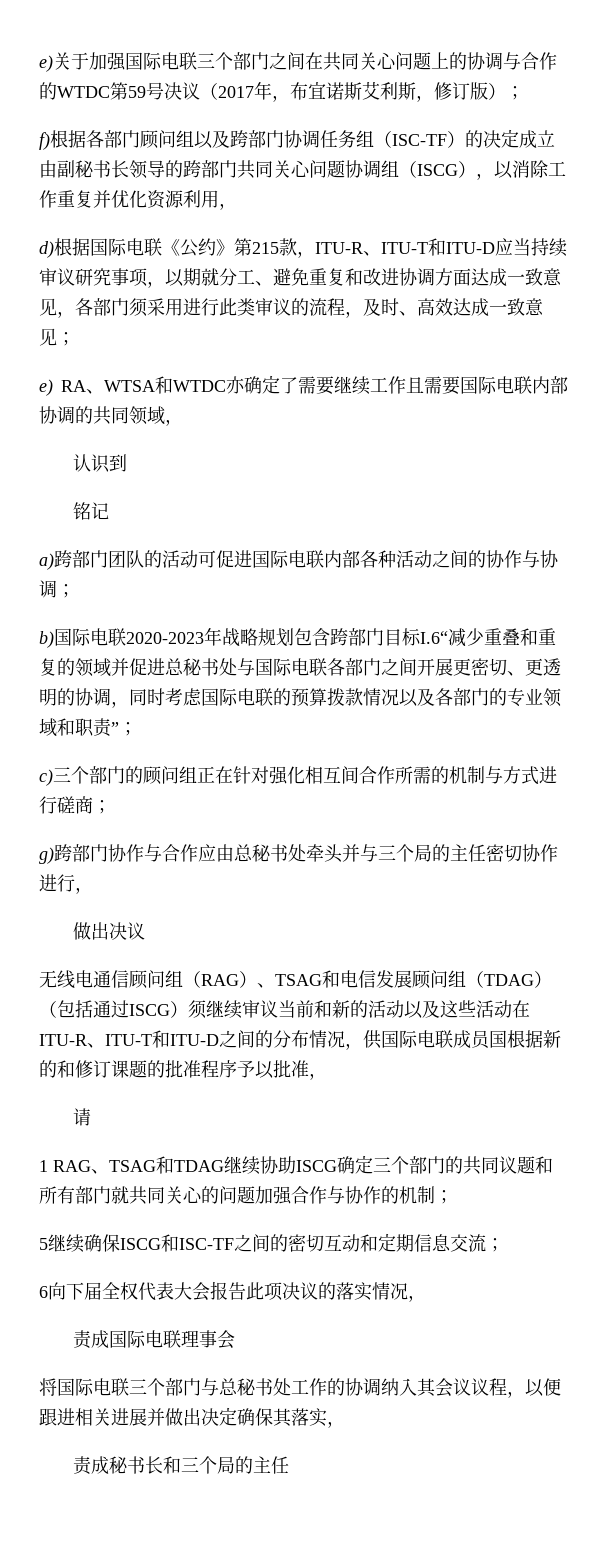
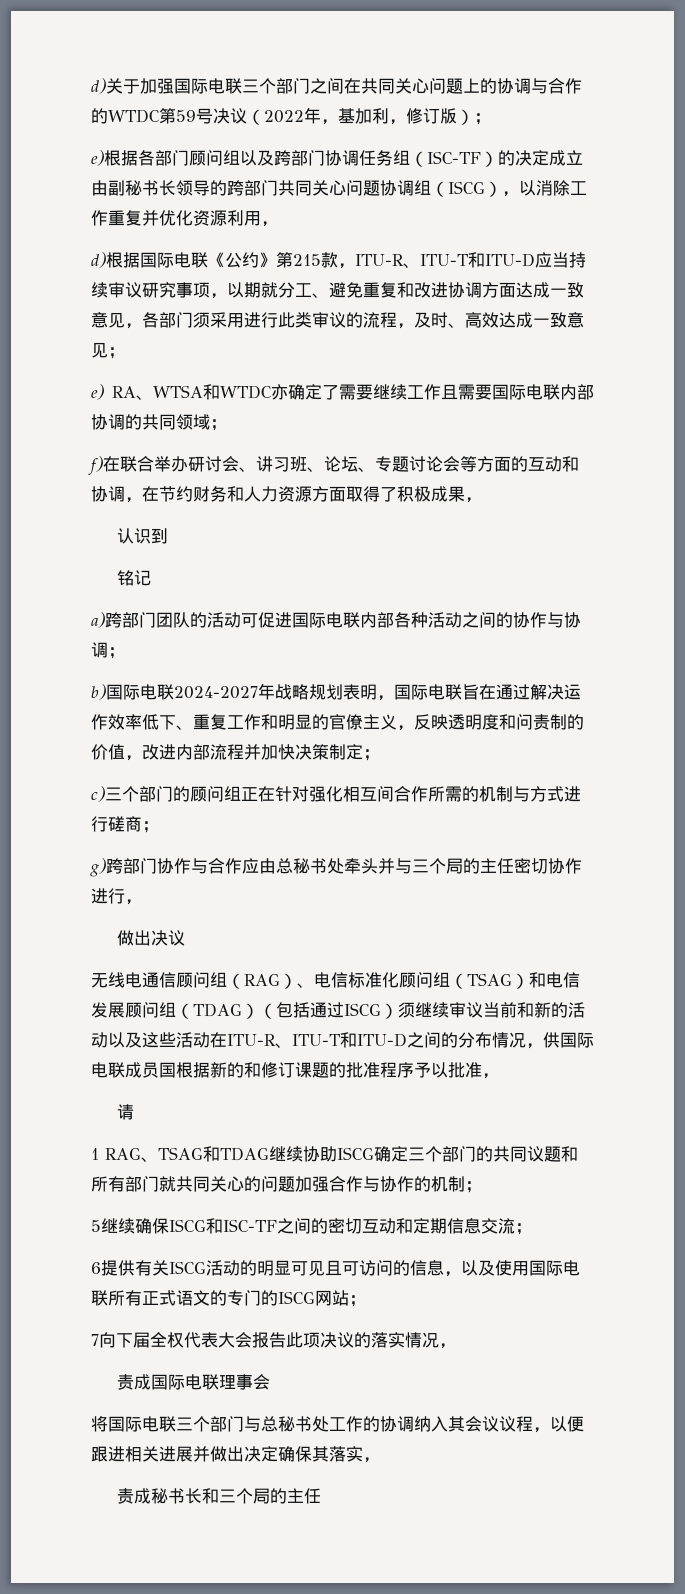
- e)关于加强国际电联三个部门之间在共同关心问题上的协调与合作的WTDC第59号决议（2017年，布宜诺斯艾利斯，修订版）；
+ d)关于加强国际电联三个部门之间在共同关心问题上的协调与合作的WTDC第59号决议（2022年，基加利，修订版）；
- f)根据各部门顾问组以及跨部门协调任务组（ISC-TF）的决定成立由副秘书长领导的跨部门共同关心问题协调组（ISCG），以消除工作重复并优化资源利用，
+ e)根据各部门顾问组以及跨部门协调任务组（ISC-TF）的决定成立由副秘书长领导的跨部门共同关心问题协调组（ISCG），以消除工作重复并优化资源利用，
- e) RA、WTSA和WTDC亦确定了需要继续工作且需要国际电联内部协调的共同领域，
+ e) RA、WTSA和WTDC亦确定了需要继续工作且需要国际电联内部协调的共同领域；
+ f)在联合举办研讨会、讲习班、论坛、专题讨论会等方面的互动和协调，在节约财务和人力资源方面取得了积极成果，
- b)国际电联2020-2023年战略规划包含跨部门目标I.6“减少重叠和重复的领域并促进总秘书处与国际电联各部门之间开展更密切、更透明的协调，同时考虑国际电联的预算拨款情况以及各部门的专业领域和职责”；
+ b)国际电联2024-2027年战略规划表明，国际电联旨在通过解决运作效率低下、重复工作和明显的官僚主义，反映透明度和问责制的价值，改进内部流程并加快决策制定；
- 无线电通信顾问组（RAG）、TSAG和电信发展顾问组（TDAG）（包括通过ISCG）须继续审议当前和新的活动以及这些活动在ITU-R、ITU-T和ITU-D之间的分布情况，供国际电联成员国根据新的和修订课题的批准程序予以批准，
+ 无线电通信顾问组（RAG）、电信标准化顾问组（TSAG）和电信发展顾问组（TDAG）（包括通过ISCG）须继续审议当前和新的活动以及这些活动在ITU-R、ITU-T和ITU-D之间的分布情况，供国际电联成员国根据新的和修订课题的批准程序予以批准，
- 6向下届全权代表大会报告此项决议的落实情况，
+ 6提供有关ISCG活动的明显可见且可访问的信息，以及使用国际电联所有正式语文的专门的ISCG网站；
+ 7向下届全权代表大会报告此项决议的落实情况，

